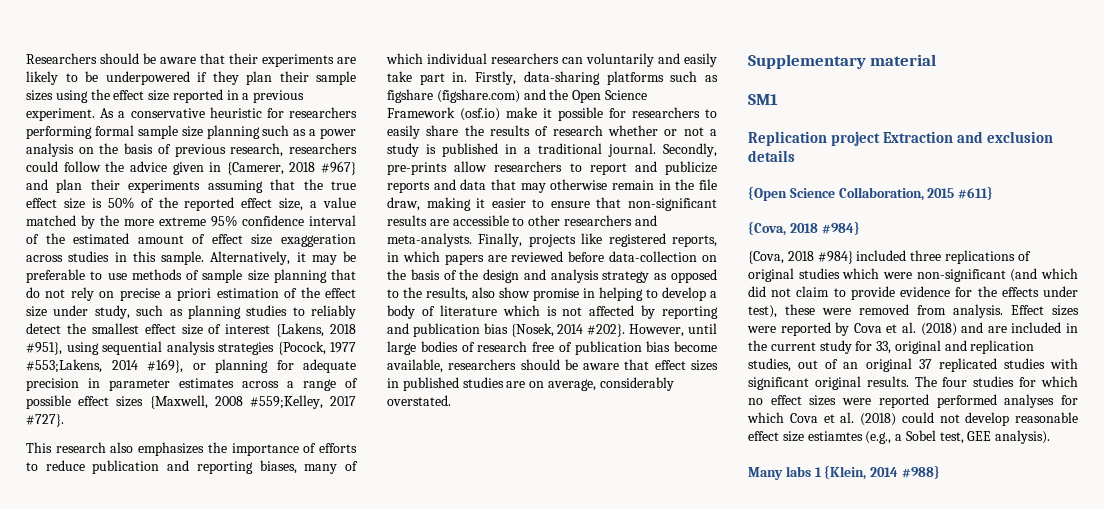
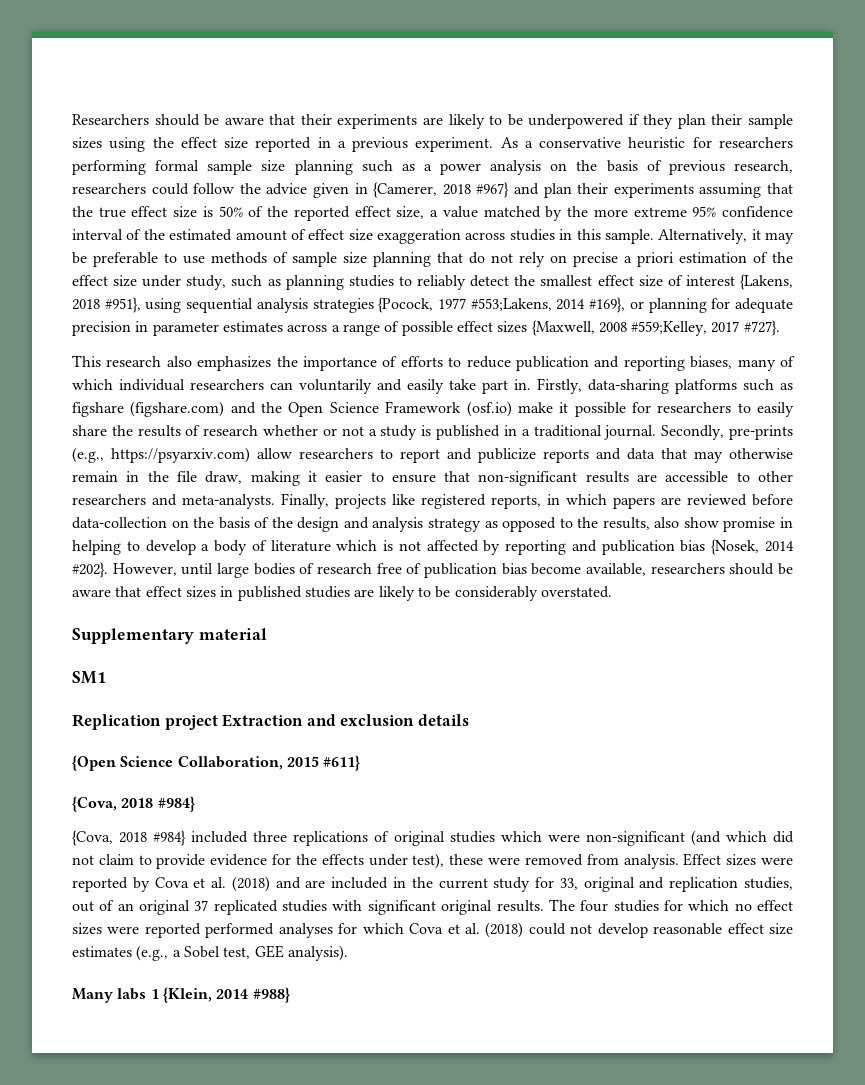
- Secondly, pre-prints allow researchers to report and publicize reports and data that may otherwise remain in the file draw, making it easier to ensure that non-significant results are accessible to other researchers and meta-analysts.
+ Secondly, pre-prints (e.g., https://psyarxiv.com) allow researchers to report and publicize reports and data that may otherwise remain in the file draw, making it easier to ensure that non-significant results are accessible to other researchers and meta-analysts.
- However, until large bodies of research free of publication bias become available, researchers should be aware that effect sizes in published studies are on average, considerably overstated.
+ However, until large bodies of research free of publication bias become available, researchers should be aware that effect sizes in published studies are likely to be considerably overstated.
- The four studies for which no effect sizes were reported performed analyses for which Cova et al. (2018) could not develop reasonable effect size estiamtes (e.g., a Sobel test, GEE analysis).
+ The four studies for which no effect sizes were reported performed analyses for which Cova et al. (2018) could not develop reasonable effect size estimates (e.g., a Sobel test, GEE analysis).

